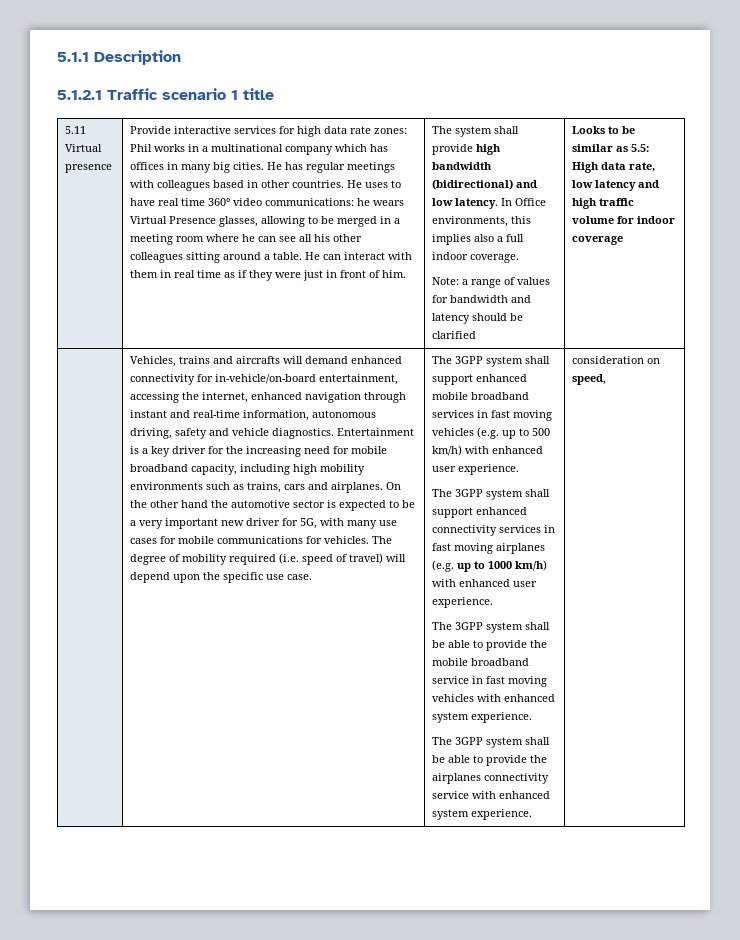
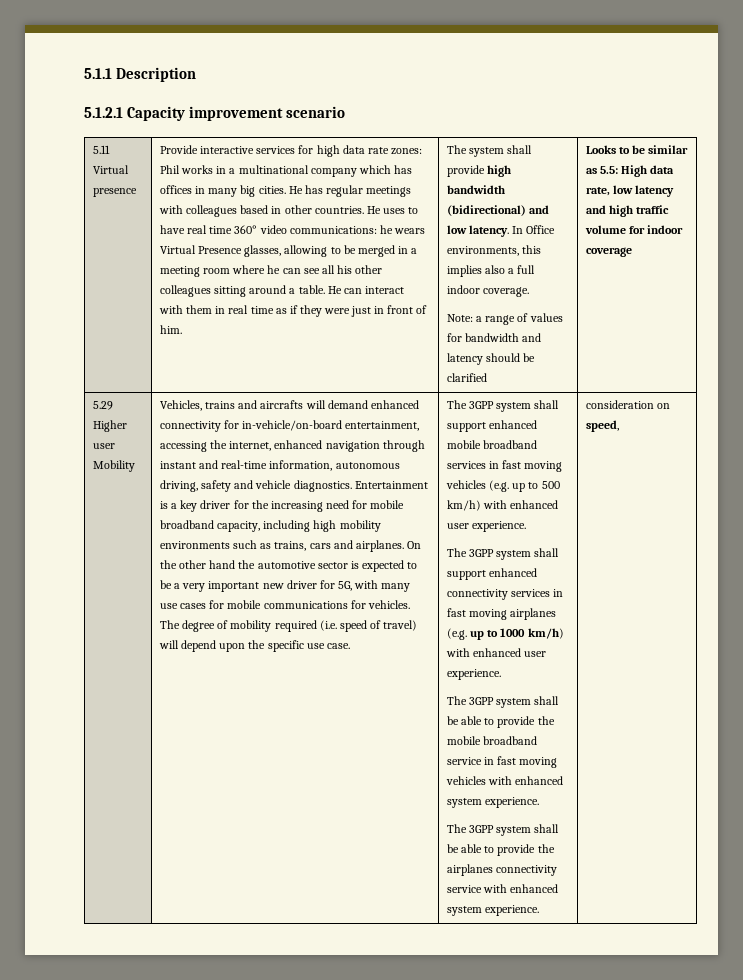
- 5.1.2.1 Traffic scenario 1 title
+ 5.1.2.1 Capacity improvement scenario
+ 5.29 Higher user Mobility

